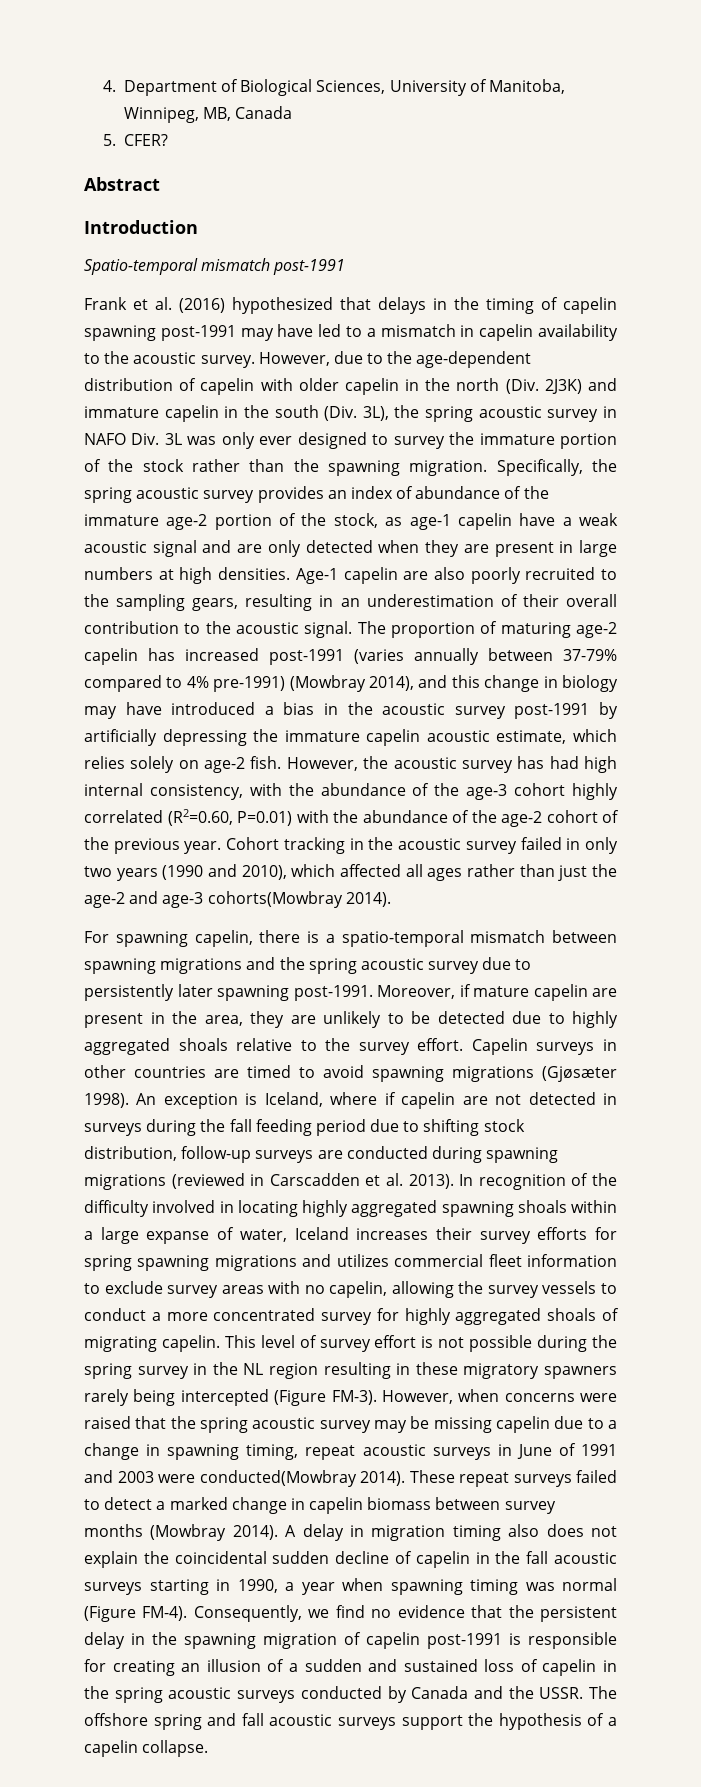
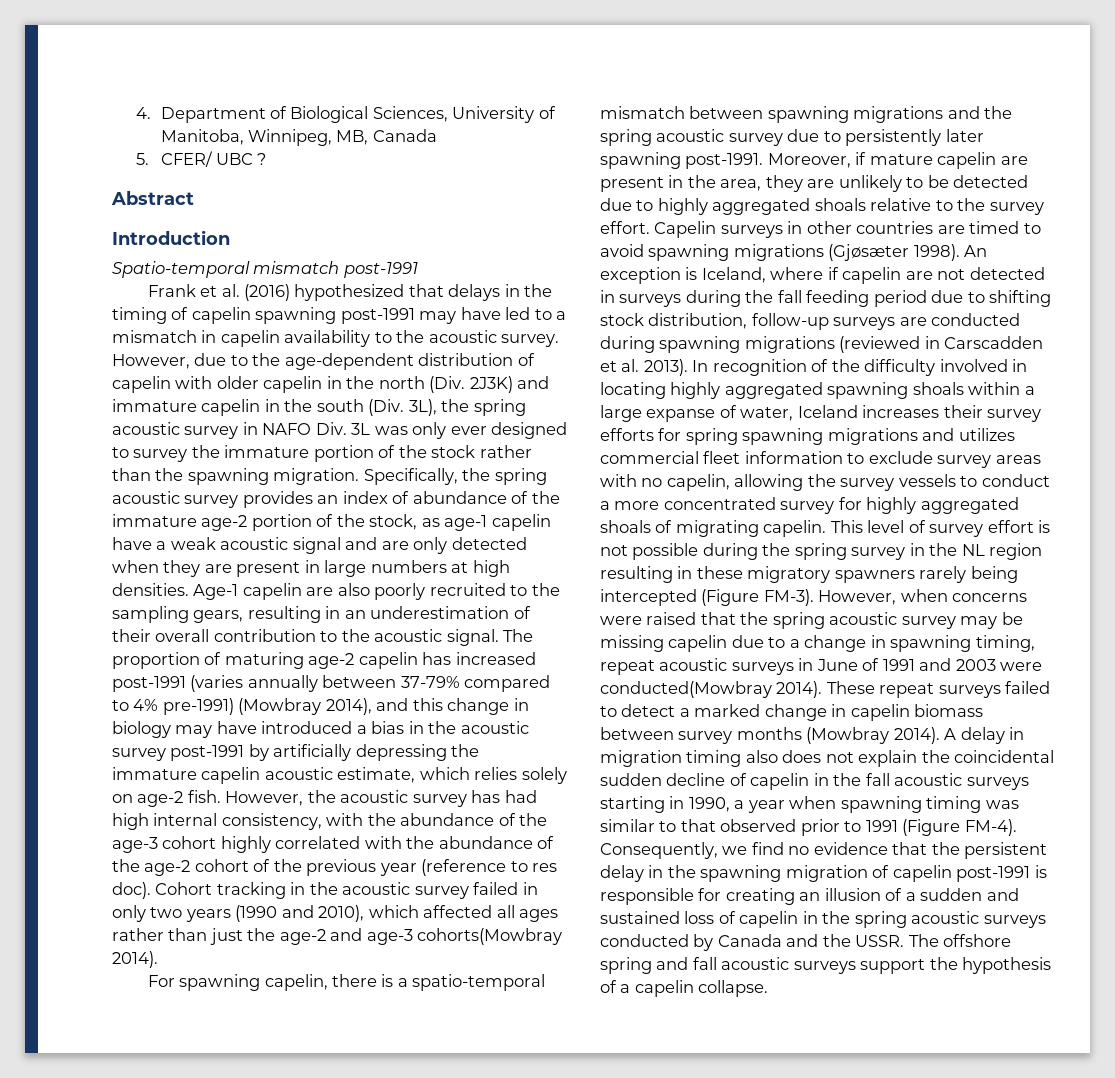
- 5. CFER?
+ 5. CFER/ UBC ?
- However, the acoustic survey has had high internal consistency, with the abundance of the age-3 cohort highly correlated (R2=0.60, P=0.01) with the abundance of the age-2 cohort of the previous year.
+ However, the acoustic survey has had high internal consistency, with the abundance of the age-3 cohort highly correlated with the abundance of the age-2 cohort of the previous year (reference to res doc).
- A delay in migration timing also does not explain the coincidental sudden decline of capelin in the fall acoustic surveys starting in 1990, a year when spawning timing was normal (Figure FM-4).
+ A delay in migration timing also does not explain the coincidental sudden decline of capelin in the fall acoustic surveys starting in 1990, a year when spawning timing was similar to that observed prior to 1991 (Figure FM-4).

